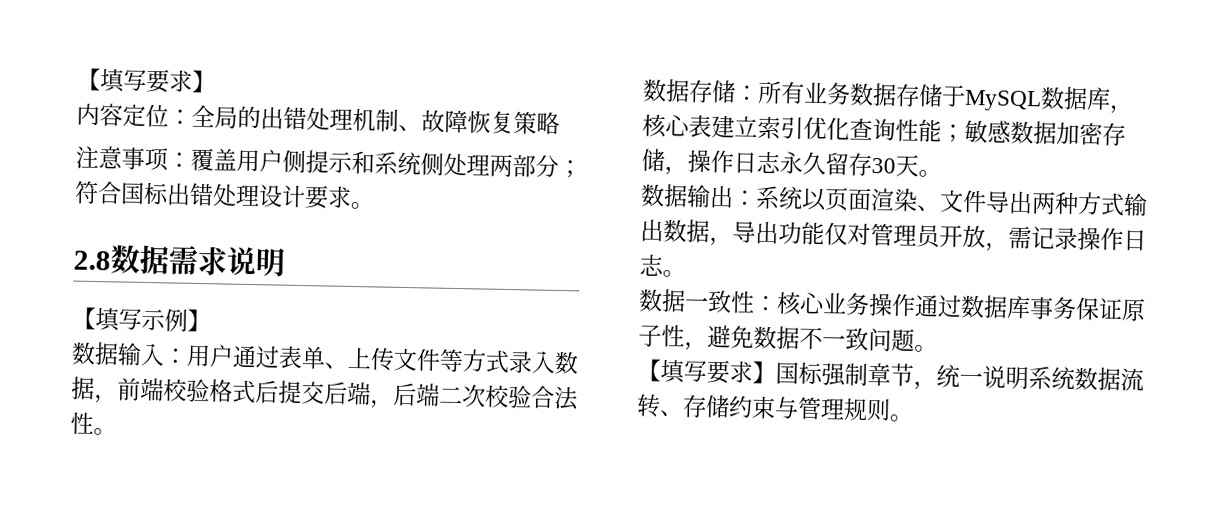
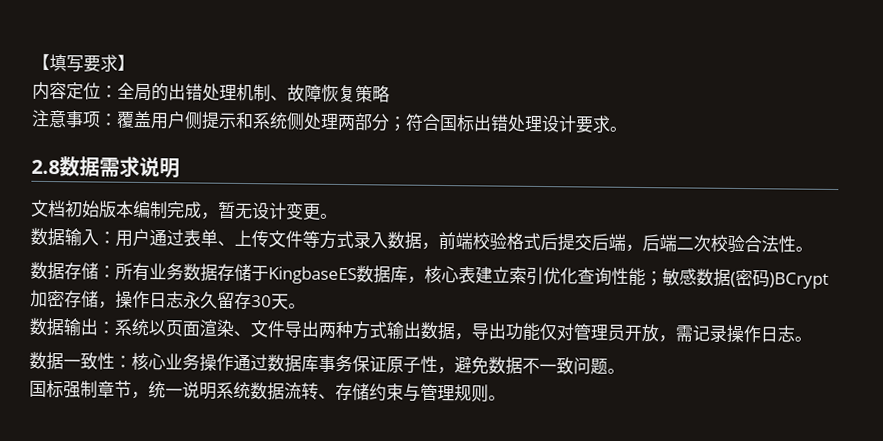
- 【填写示例】
+ 文档初始版本编制完成，暂无设计变更。
- 数据存储：所有业务数据存储于MySQL数据库，核心表建立索引优化查询性能；敏感数据加密存储，操作日志永久留存30天。
+ 数据存储：所有业务数据存储于KingbaseES数据库，核心表建立索引优化查询性能；敏感数据(密码)BCrypt加密存储，操作日志永久留存30天。
- 【填写要求】国标强制章节，统一说明系统数据流转、存储约束与管理规则。
+ 国标强制章节，统一说明系统数据流转、存储约束与管理规则。

